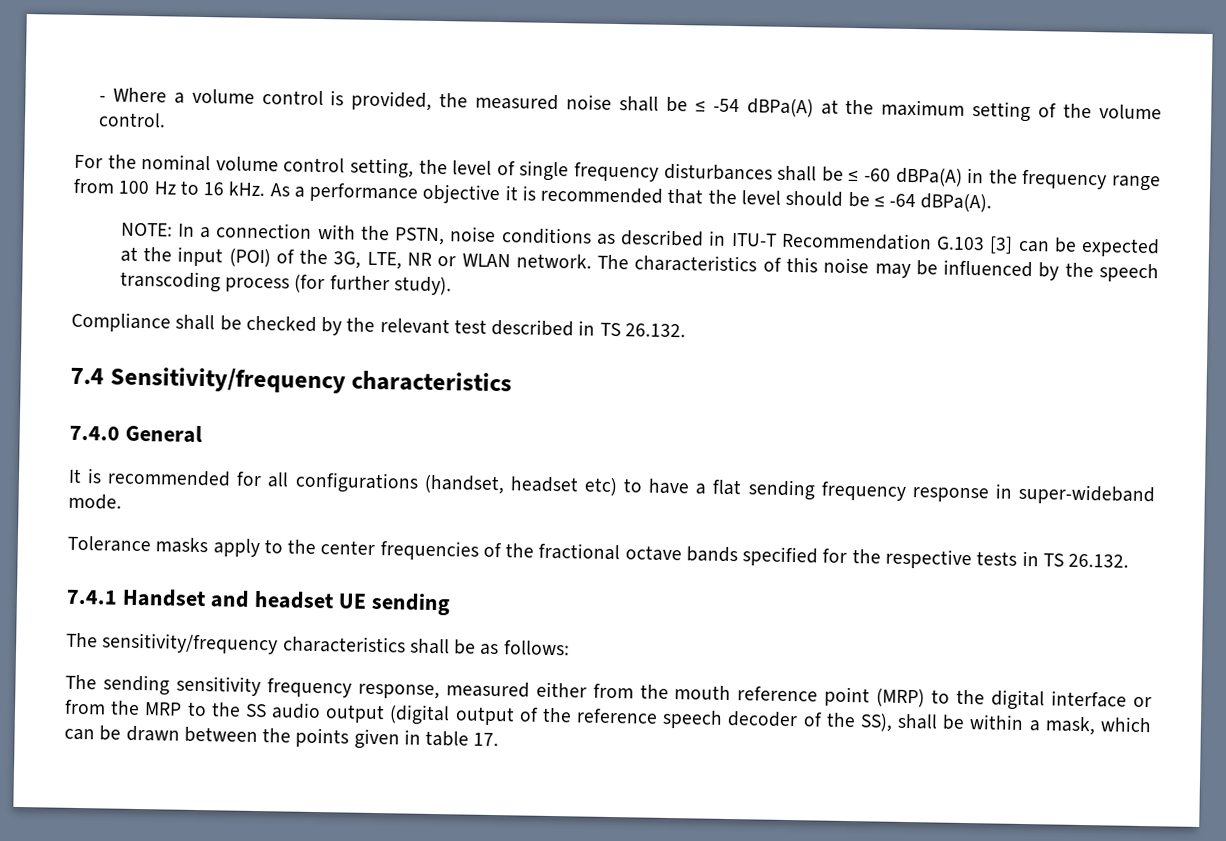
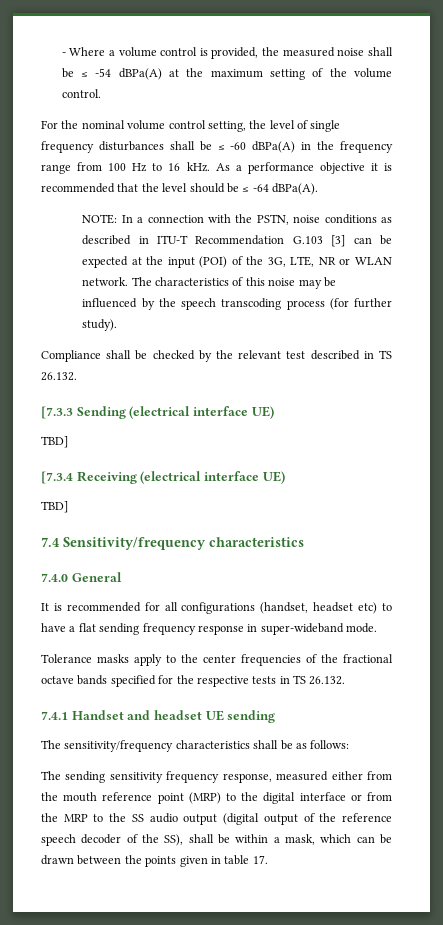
+ [7.3.3 Sending (electrical interface UE)
+ TBD]
+ [7.3.4 Receiving (electrical interface UE)
+ TBD]

